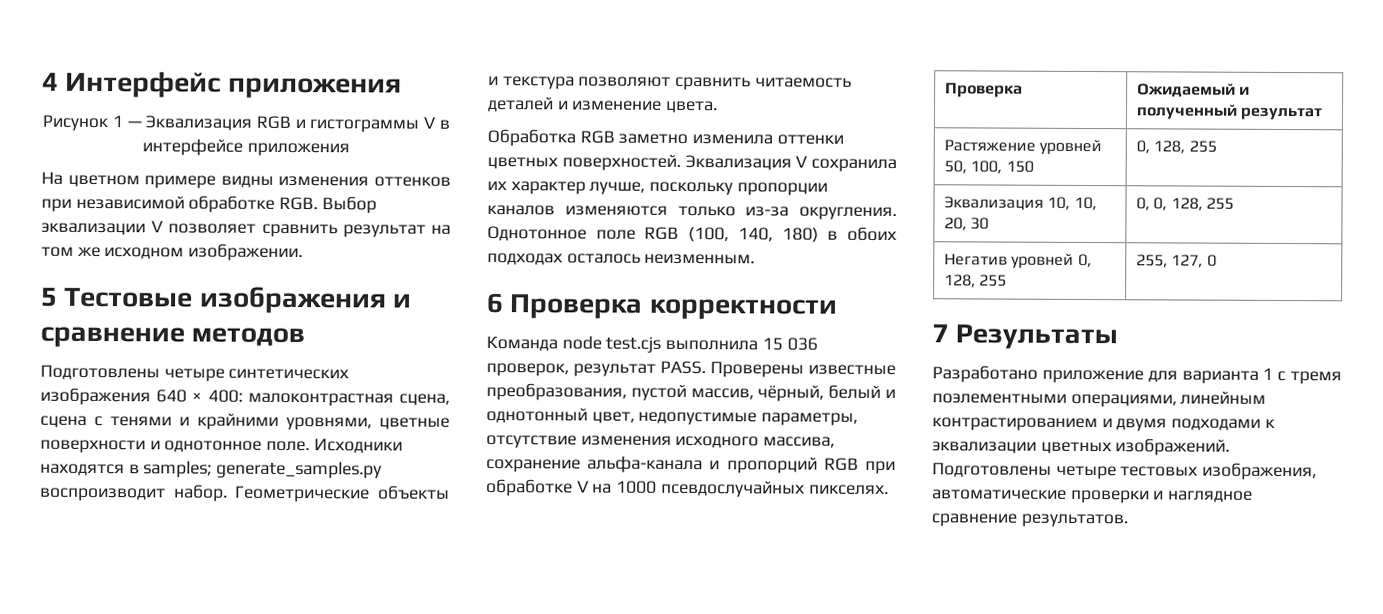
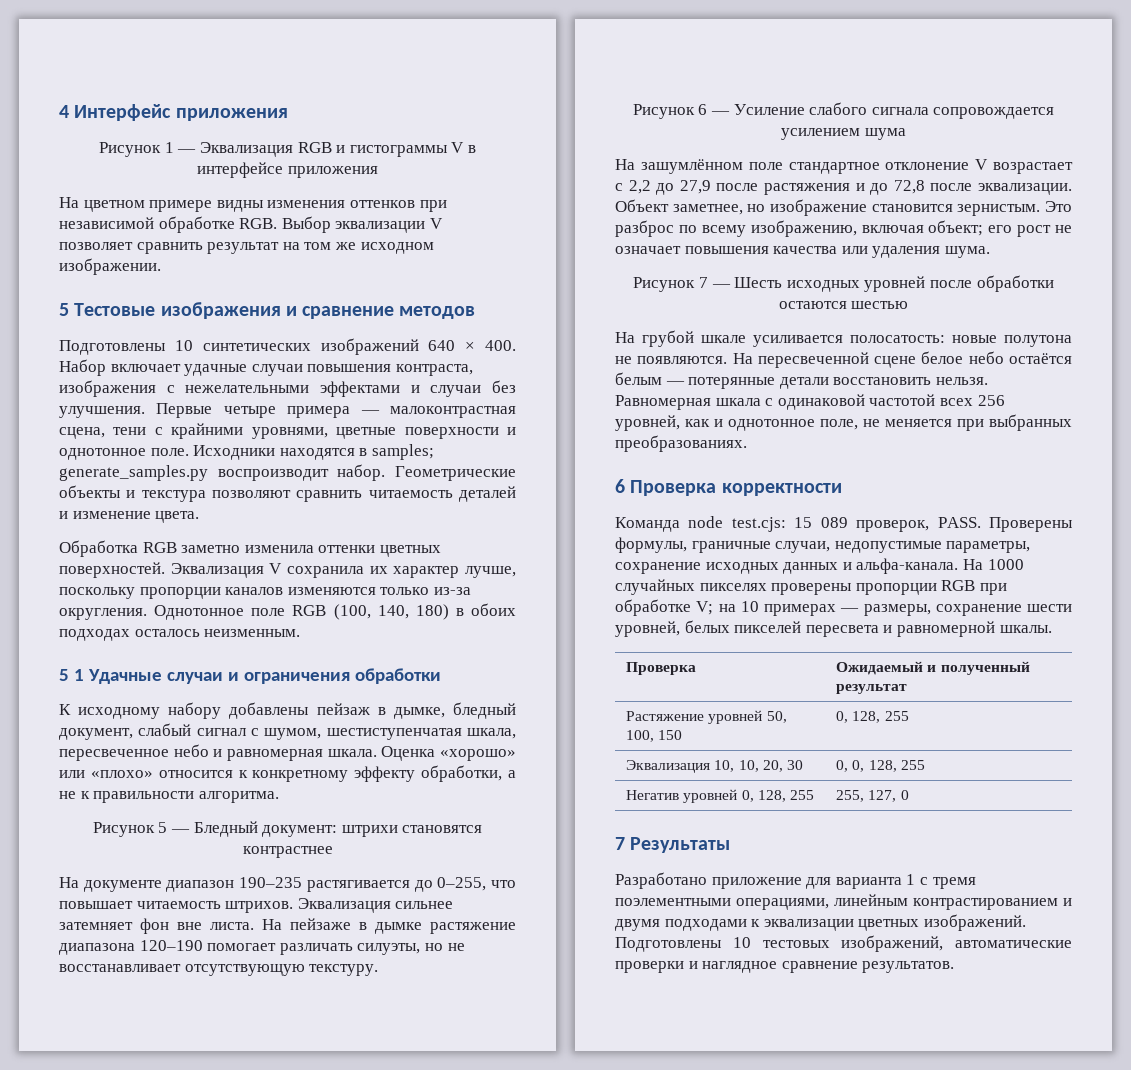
- Подготовлены четыре синтетических изображения 640 × 400: малоконтрастная сцена, сцена с тенями и крайними уровнями, цветные поверхности и однотонное поле.
+ Подготовлены 10 синтетических изображений 640 × 400. Набор включает удачные случаи повышения контраста, изображения с нежелательными эффектами и случаи без улучшения. Первые четыре примера — малоконтрастная сцена, тени с крайними уровнями, цветные поверхности и однотонное поле.
+ 5 1 Удачные случаи и ограничения обработки
+ К исходному набору добавлены пейзаж в дымке, бледный документ, слабый сигнал с шумом, шестиступенчатая шкала, пересвеченное небо и равномерная шкала. Оценка «хорошо» или «плохо» относится к конкретному эффекту обработки, а не к правильности алгоритма.
+ Рисунок 5 — Бледный документ: штрихи становятся контрастнее
+ На документе диапазон 190–235 растягивается до 0–255, что повышает читаемость штрихов. Эквализация сильнее затемняет фон вне листа. На пейзаже в дымке растяжение диапазона 120–190 помогает различать силуэты, но не восстанавливает отсутствующую текстуру.
+ Рисунок 6 — Усиление слабого сигнала сопровождается усилением шума
+ На зашумлённом поле стандартное отклонение V возрастает с 2,2 до 27,9 после растяжения и до 72,8 после эквализации. Объект заметнее, но изображение становится зернистым. Это разброс по всему изображению, включая объект; его рост не означает повышения качества или удаления шума.
+ Рисунок 7 — Шесть исходных уровней после обработки остаются шестью
+ На грубой шкале усиливается полосатость: новые полутона не появляются. На пересвеченной сцене белое небо остаётся белым — потерянные детали восстановить нельзя. Равномерная шкала с одинаковой частотой всех 256 уровней, как и однотонное поле, не меняется при выбранных преобразованиях.
- Команда node test.cjs выполнила 15 036 проверок, результат PASS. Проверены известные преобразования, пустой массив, чёрный, белый и однотонный цвет, недопустимые параметры, отсутствие изменения исходного массива, сохранение альфа-канала и пропорций RGB при обработке V на 1000 псевдослучайных пикселях.
+ Команда node test.cjs: 15 089 проверок, PASS. Проверены формулы, граничные случаи, недопустимые параметры, сохранение исходных данных и альфа-канала. На 1000 случайных пикселях проверены пропорции RGB при обработке V; на 10 примерах — размеры, сохранение шести уровней, белых пикселей пересвета и равномерной шкалы.
- Подготовлены четыре тестовых изображения, автоматические проверки и наглядное сравнение результатов.
+ Подготовлены 10 тестовых изображений, автоматические проверки и наглядное сравнение результатов.

